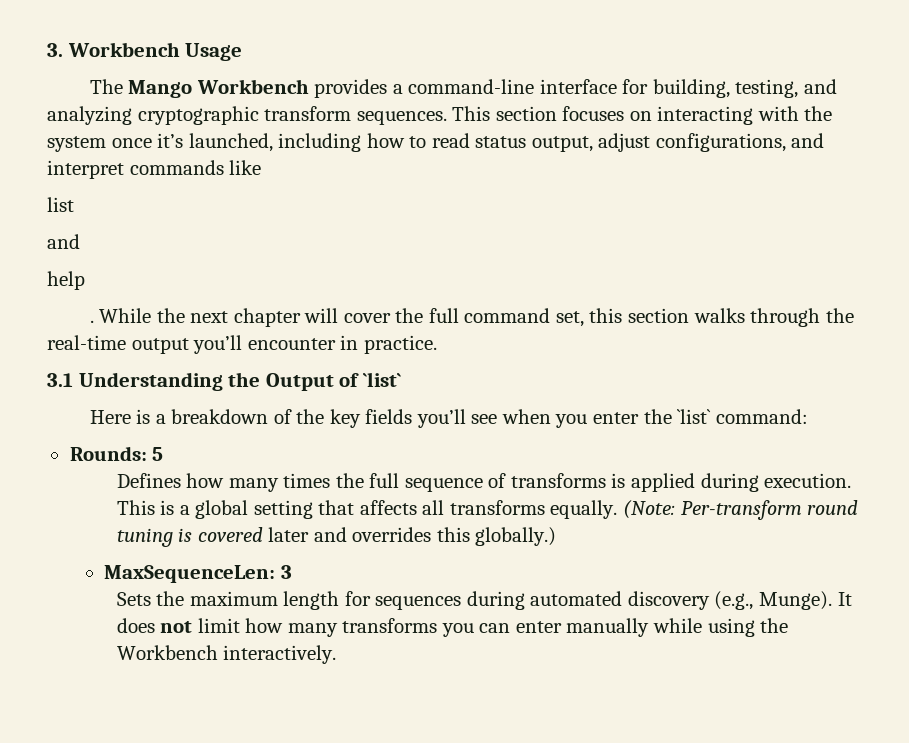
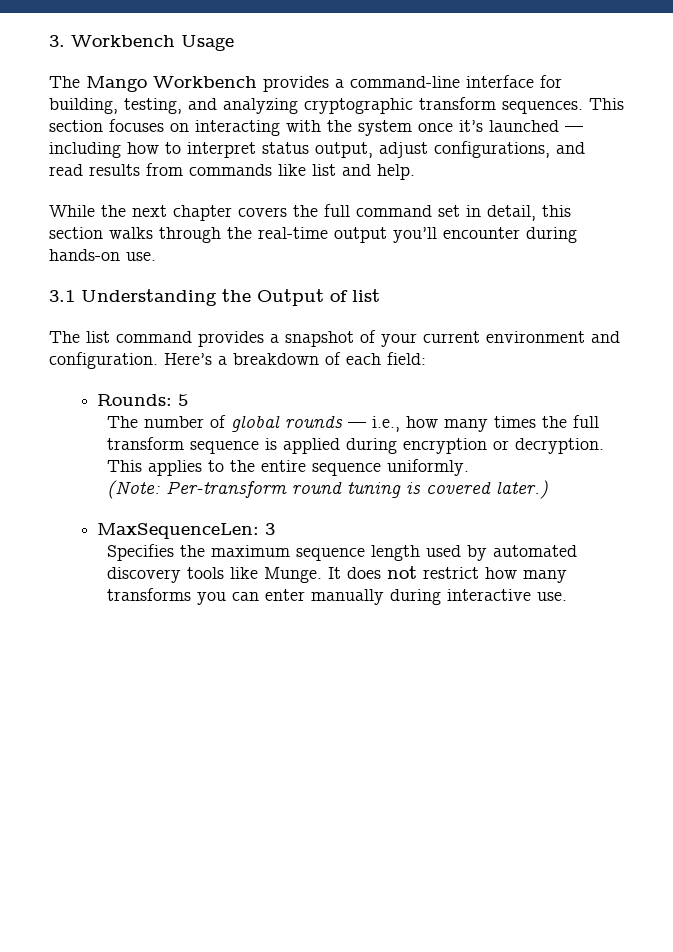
- This section focuses on interacting with the system once it’s launched, including how to read status output, adjust configurations, and interpret commands like
- list
- and
- help
- . While the next chapter will cover the full command set, this section walks through the real-time output you’ll encounter in practice.
+ This section focuses on interacting with the system once it’s launched — including how to interpret status output, adjust configurations, and read results from commands like list and help.
+ While the next chapter covers the full command set in detail, this section walks through the real-time output you’ll encounter during hands-on use.
- 3.1 Understanding the Output of `list`
- Here is a breakdown of the key fields you’ll see when you enter the `list` command:
+ 3.1 Understanding the Output of list
+ The list command provides a snapshot of your current environment and configuration. Here’s a breakdown of each field:
  Rounds: 5
- Defines how many times the full sequence of transforms is applied during execution. This is a global setting that affects all transforms equally. (Note: Per-transform round tuning is covered later and overrides this globally.)
+ The number of global rounds — i.e., how many times the full transform sequence is applied during encryption or decryption. This applies to the entire sequence uniformly.
+ (Note: Per-transform round tuning is covered later.)
- Sets the maximum length for sequences during automated discovery (e.g., Munge).
+ Specifies the maximum sequence length used by automated discovery tools like Munge.
- It does not limit how many transforms you can enter manually while using the Workbench interactively.
+ It does not restrict how many transforms you can enter manually during interactive use.

